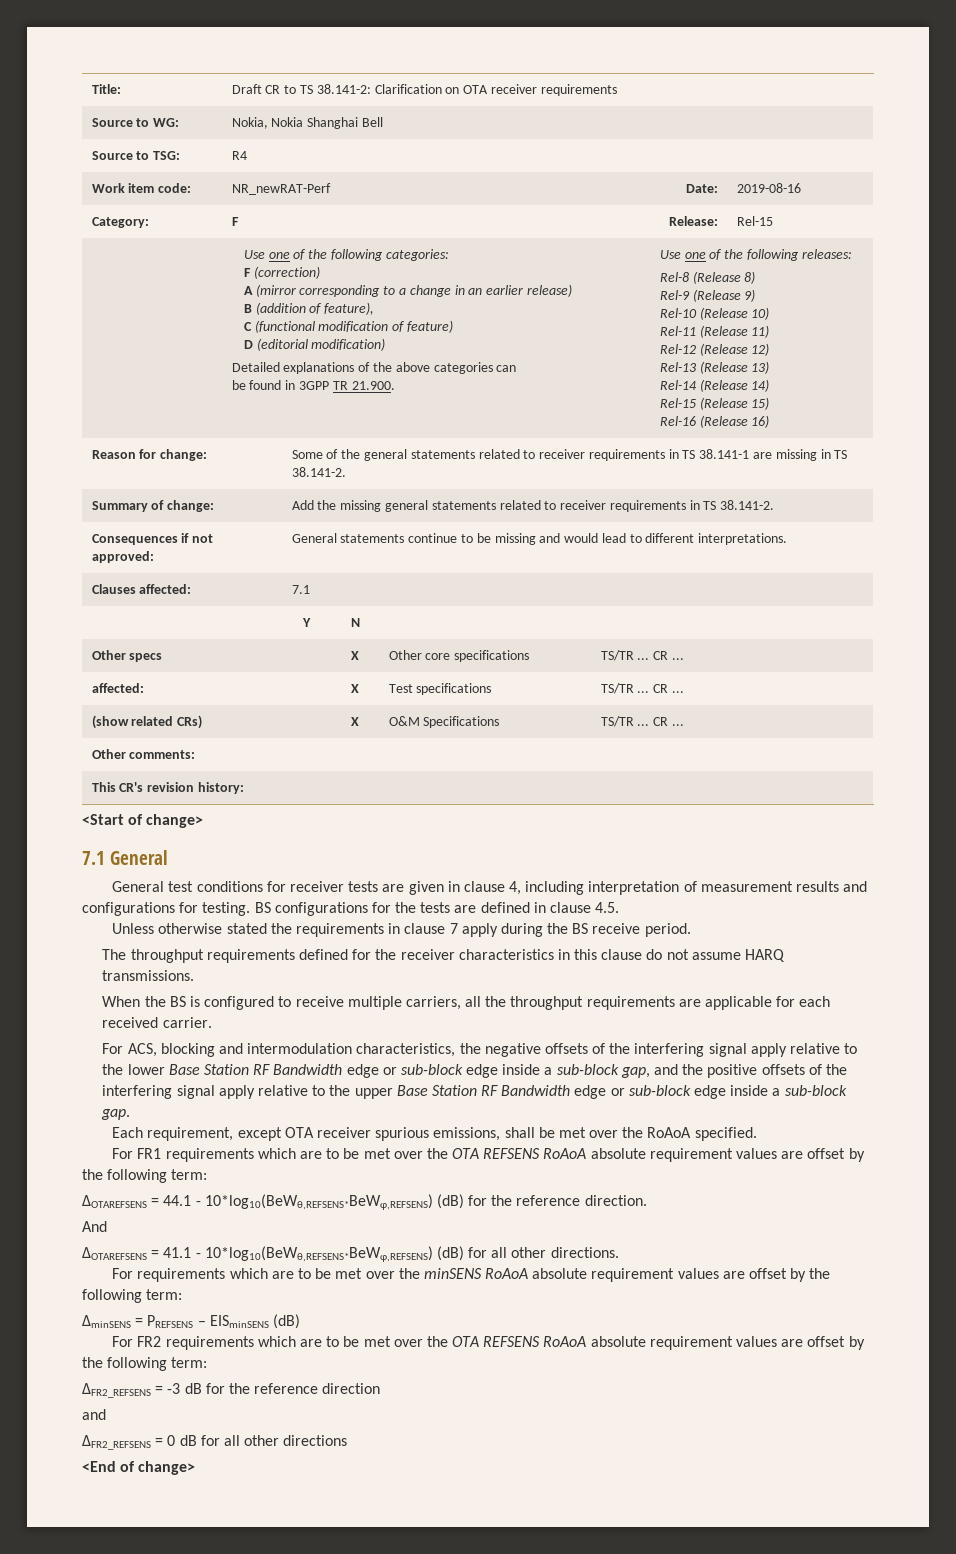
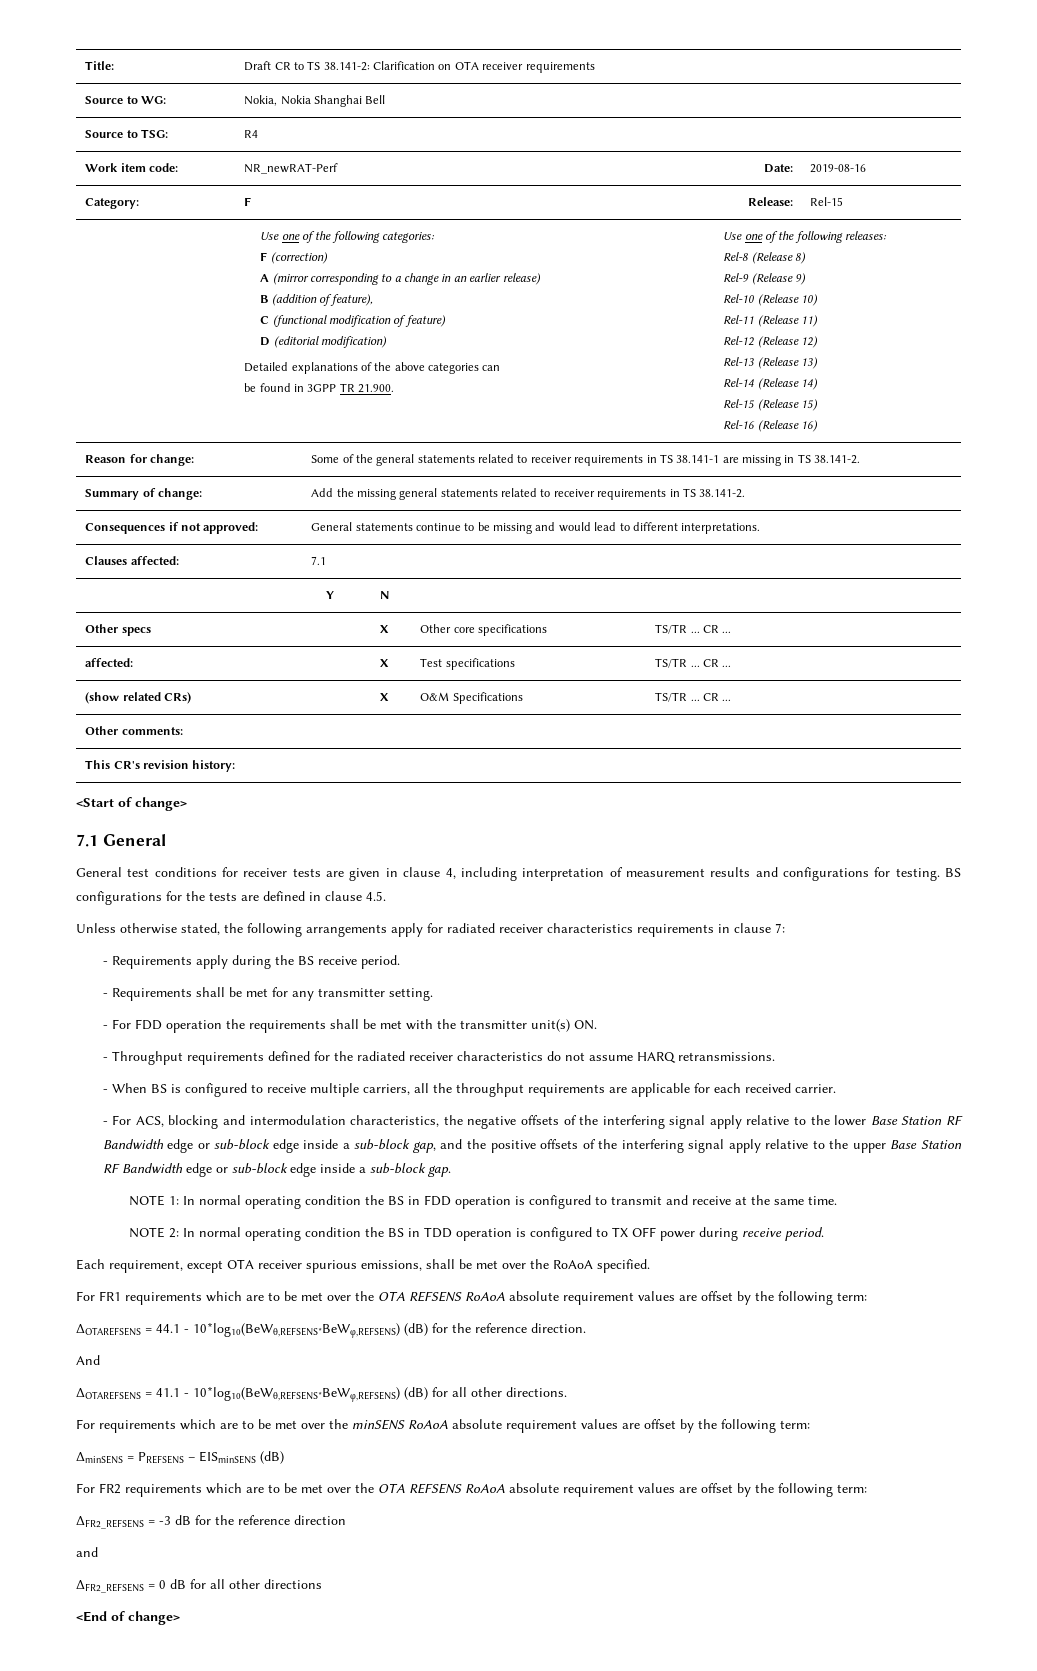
- Unless otherwise stated the requirements in clause 7 apply during the BS receive period.
+ Unless otherwise stated, the following arrangements apply for radiated receiver characteristics requirements in clause 7:
+ - Requirements apply during the BS receive period.
- The throughput requirements defined for the receiver characteristics in this clause do not assume HARQ transmissions.
- When the BS is configured to receive multiple carriers, all the throughput requirements are applicable for each received carrier.
+ - Requirements shall be met for any transmitter setting.
+ - For FDD operation the requirements shall be met with the transmitter unit(s) ON.
+ - Throughput requirements defined for the radiated receiver characteristics do not assume HARQ retransmissions.
+ - When BS is configured to receive multiple carriers, all the throughput requirements are applicable for each received carrier.
- For ACS, blocking and intermodulation characteristics, the negative offsets of the interfering signal apply relative to the lower Base Station RF Bandwidth edge or sub-block edge inside a sub-block gap, and the positive offsets of the interfering signal apply relative to the upper Base Station RF Bandwidth edge or sub-block edge inside a sub-block gap.
+ - For ACS, blocking and intermodulation characteristics, the negative offsets of the interfering signal apply relative to the lower Base Station RF Bandwidth edge or sub-block edge inside a sub-block gap, and the positive offsets of the interfering signal apply relative to the upper Base Station RF Bandwidth edge or sub-block edge inside a sub-block gap.
+ NOTE 1: In normal operating condition the BS in FDD operation is configured to transmit and receive at the same time.
+ NOTE 2: In normal operating condition the BS in TDD operation is configured to TX OFF power during receive period.

